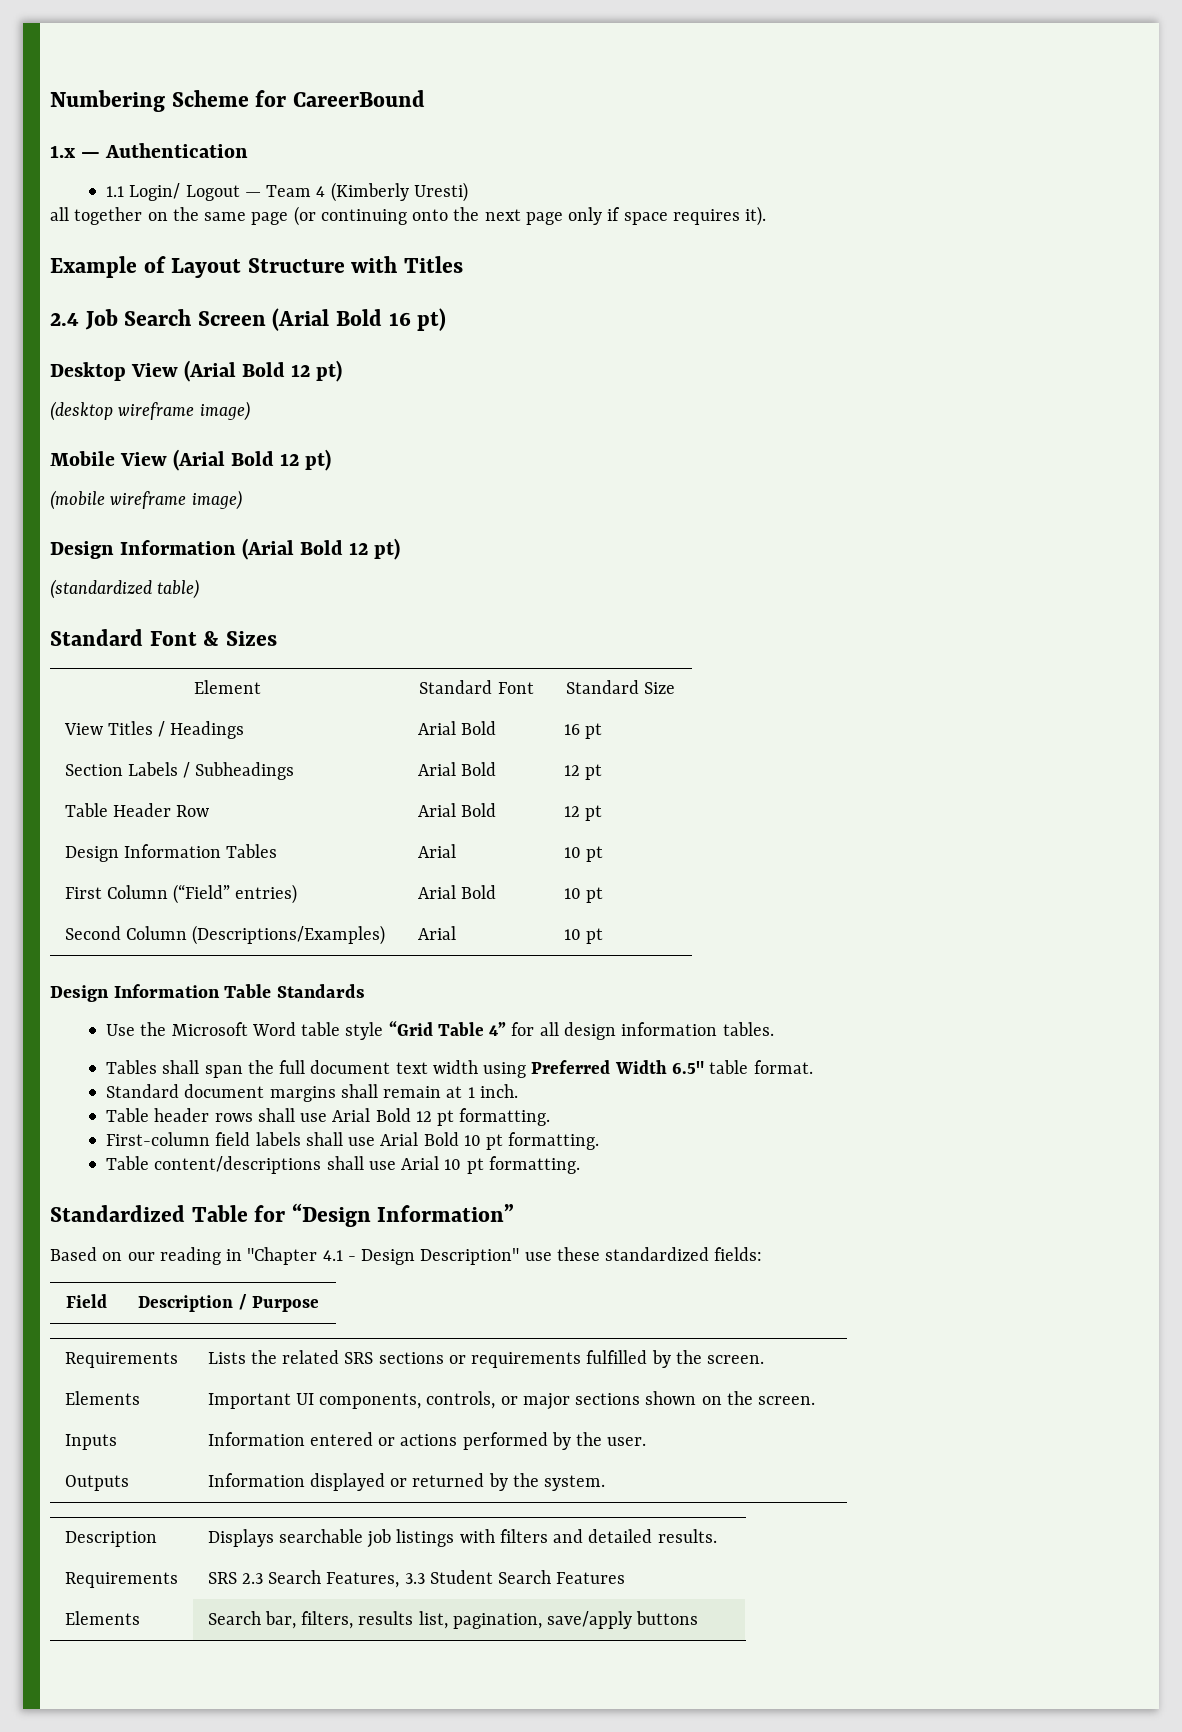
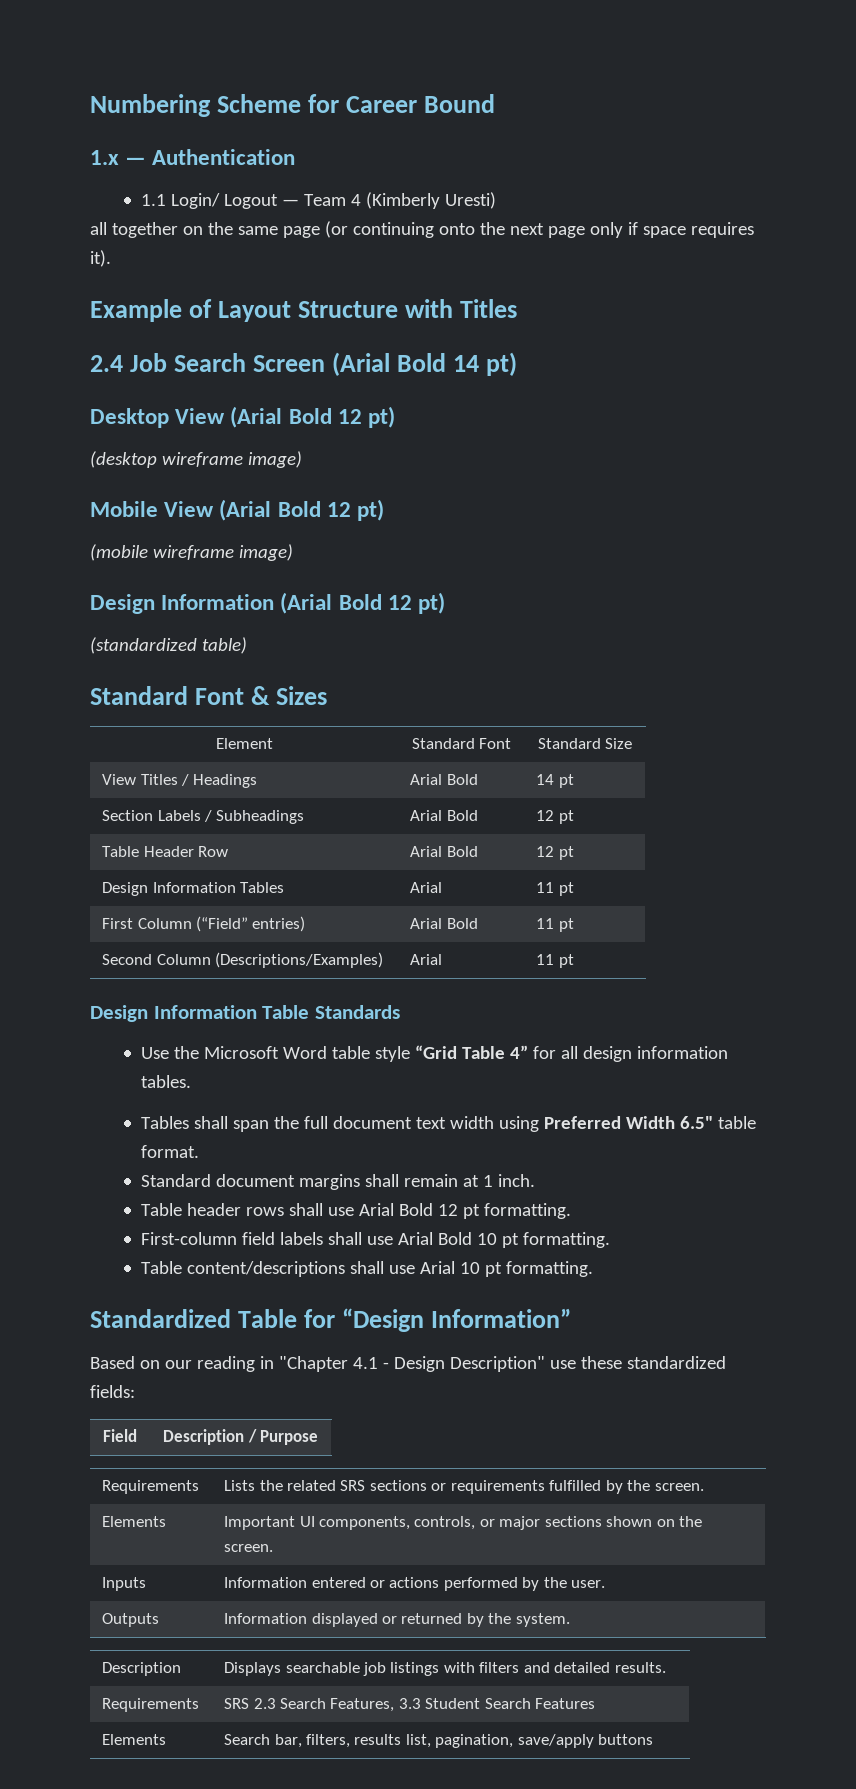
- Numbering Scheme for CareerBound
+ Numbering Scheme for Career Bound
- 2.4 Job Search Screen (Arial Bold 16 pt)
+ 2.4 Job Search Screen (Arial Bold 14 pt)
- View Titles / Headings | Arial Bold | 16 pt
+ View Titles / Headings | Arial Bold | 14 pt
- Design Information Tables | Arial | 10 pt
+ Design Information Tables | Arial | 11 pt
- First Column (“Field” entries) | Arial Bold | 10 pt
+ First Column (“Field” entries) | Arial Bold | 11 pt
- Second Column (Descriptions/Examples) | Arial | 10 pt
+ Second Column (Descriptions/Examples) | Arial | 11 pt

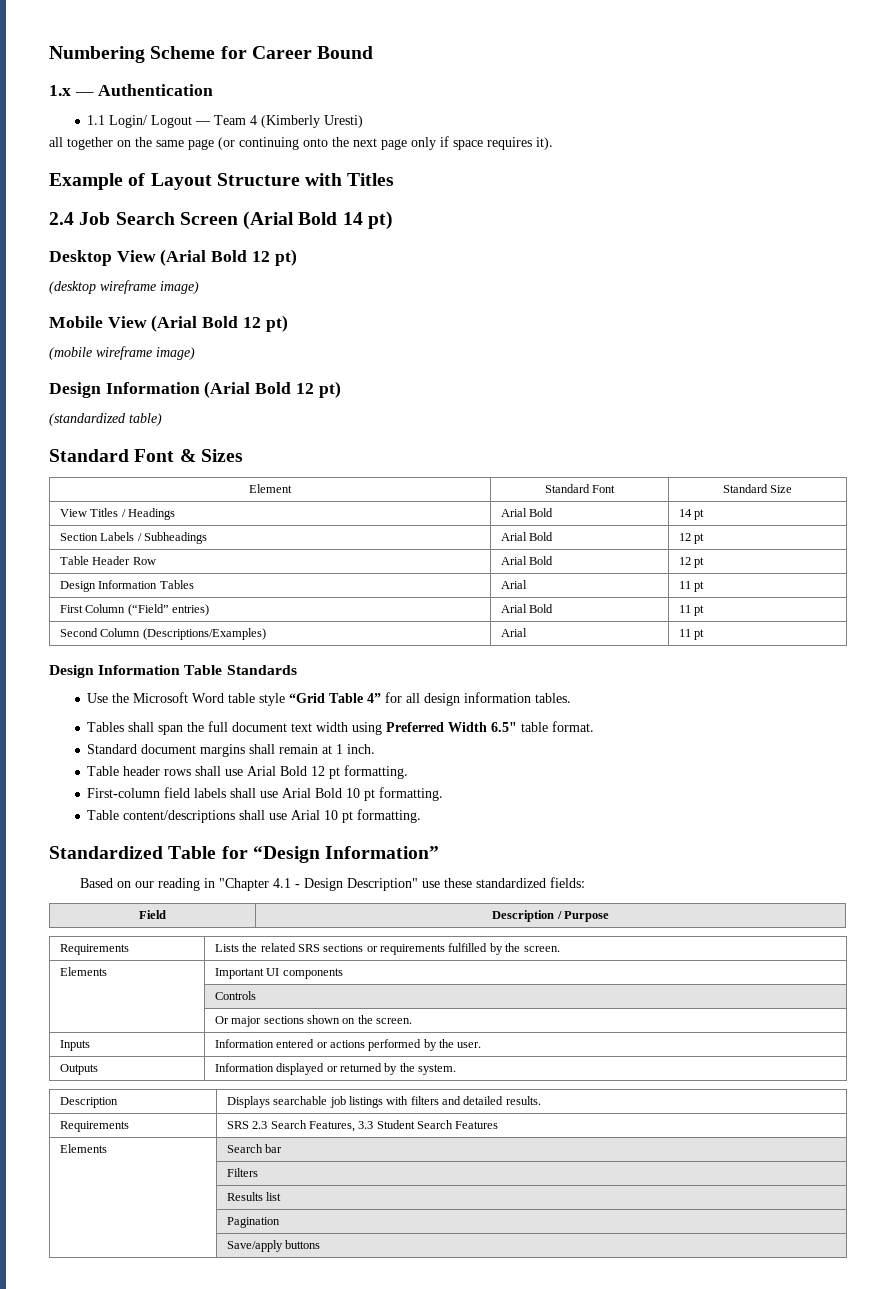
- Elements | Important UI components, controls, or major sections shown on the screen.
+ Elements | Important UI components
+ | Controls
+ | Or major sections shown on the screen.
- Elements | Search bar, filters, results list, pagination, save/apply buttons
+ Elements | Search bar
+ | Filters
+ | Results list
+ | Pagination
+ | Save/apply buttons

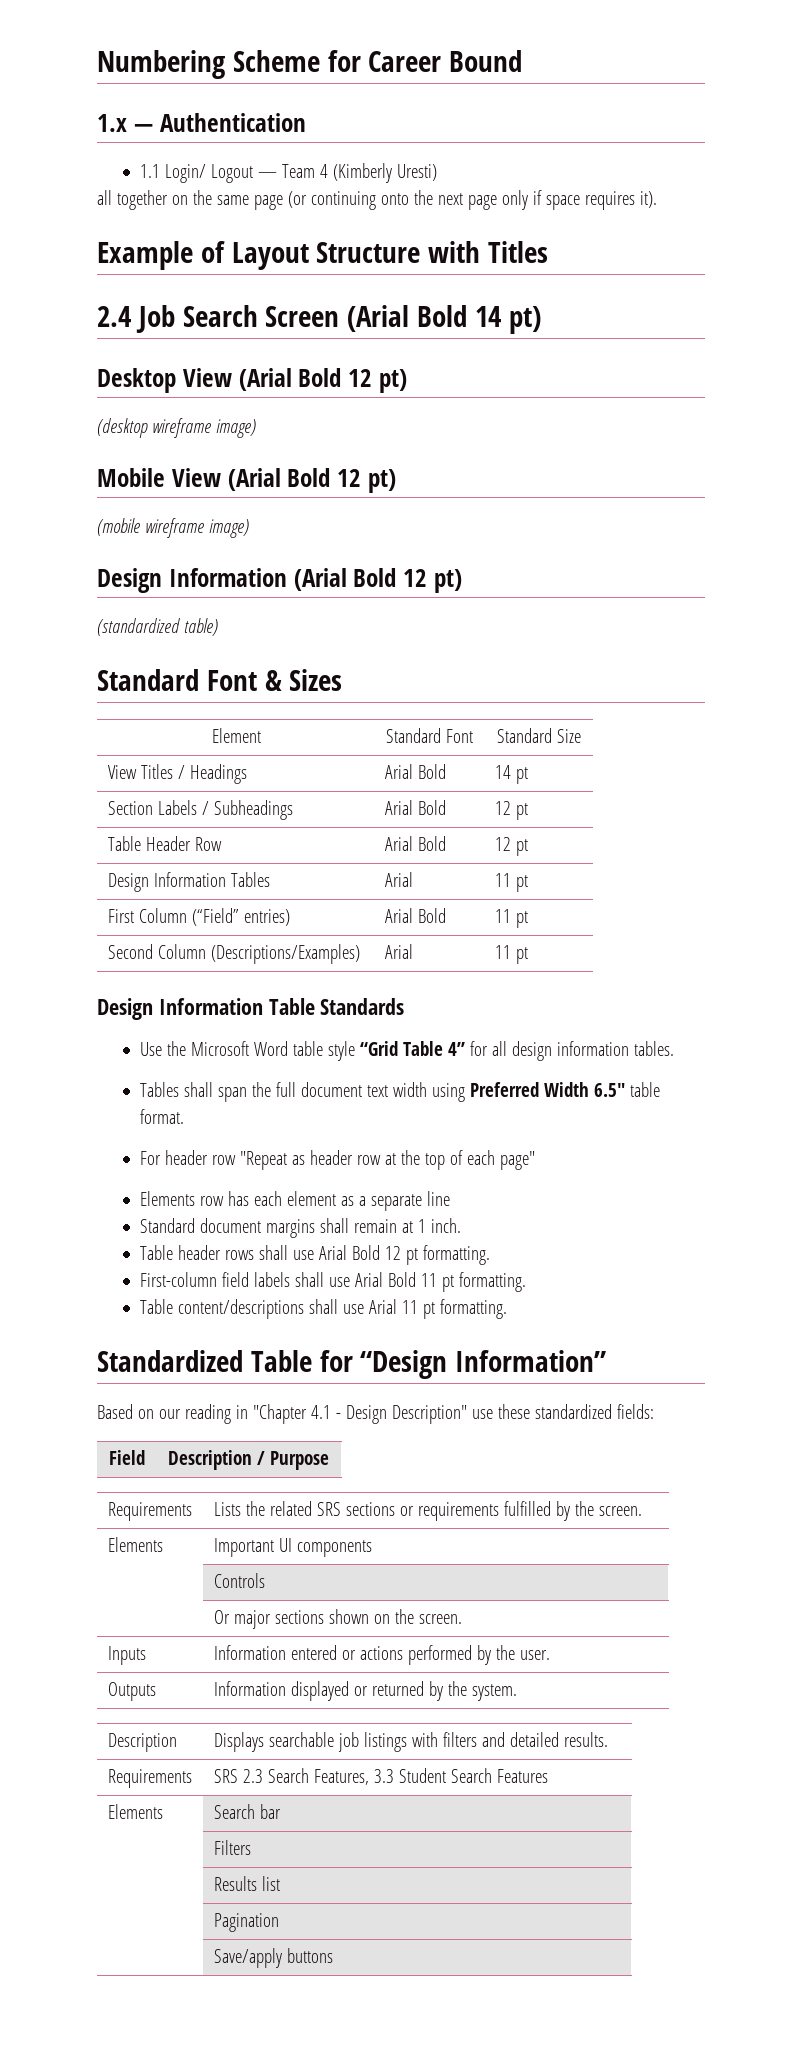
+ For header row "Repeat as header row at the top of each page"
+ Elements row has each element as a separate line
- First-column field labels shall use Arial Bold 10 pt formatting.
+ First-column field labels shall use Arial Bold 11 pt formatting.
- Table content/descriptions shall use Arial 10 pt formatting.
+ Table content/descriptions shall use Arial 11 pt formatting.

